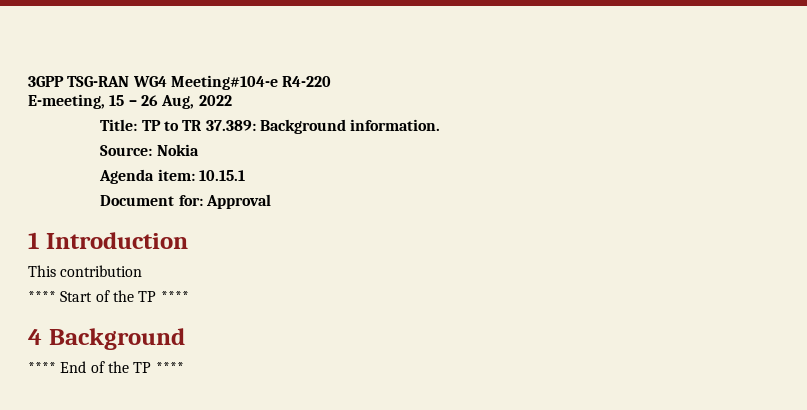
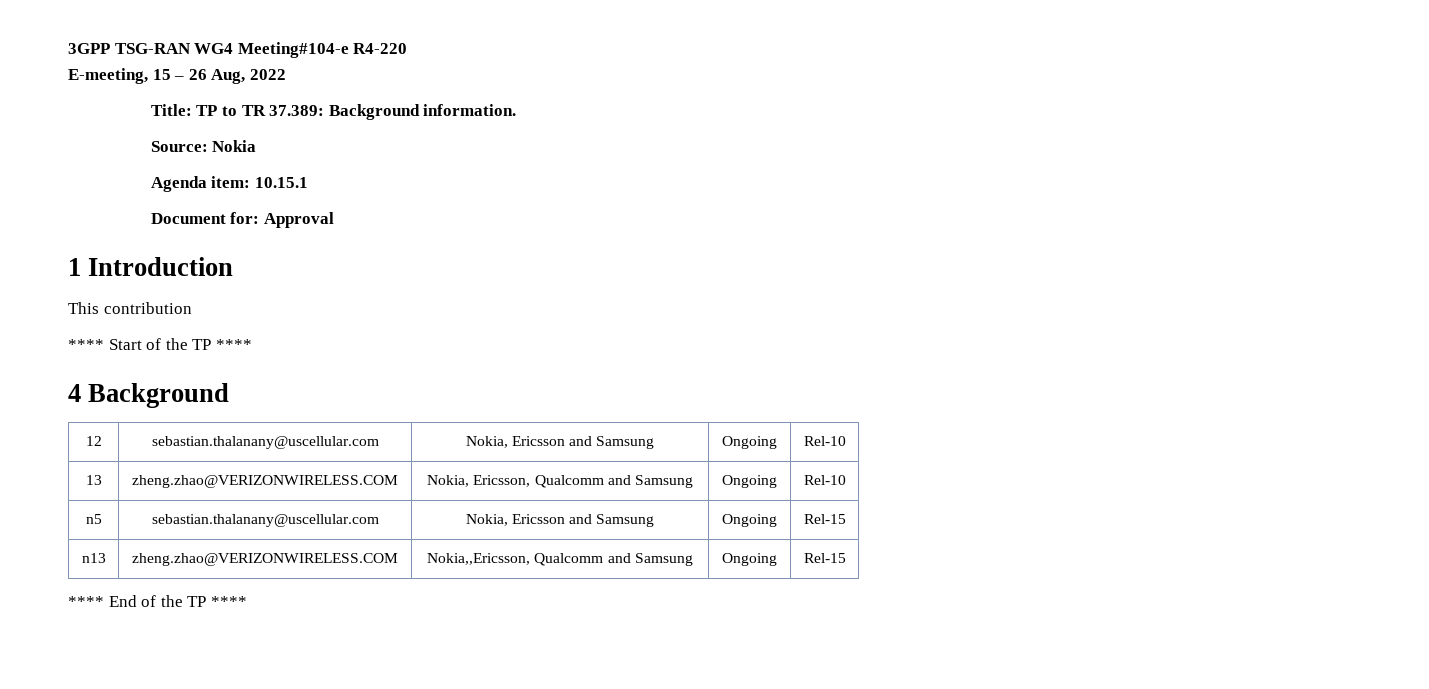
+ 12 | sebastian.thalanany@uscellular.com | Nokia, Ericsson and Samsung | Ongoing | Rel-10
+ 13 | zheng.zhao@VERIZONWIRELESS.COM | Nokia, Ericsson, Qualcomm and Samsung | Ongoing | Rel-10
+ n5 | sebastian.thalanany@uscellular.com | Nokia, Ericsson and Samsung | Ongoing | Rel-15
+ n13 | zheng.zhao@VERIZONWIRELESS.COM | Nokia,,Ericsson, Qualcomm and Samsung | Ongoing | Rel-15

